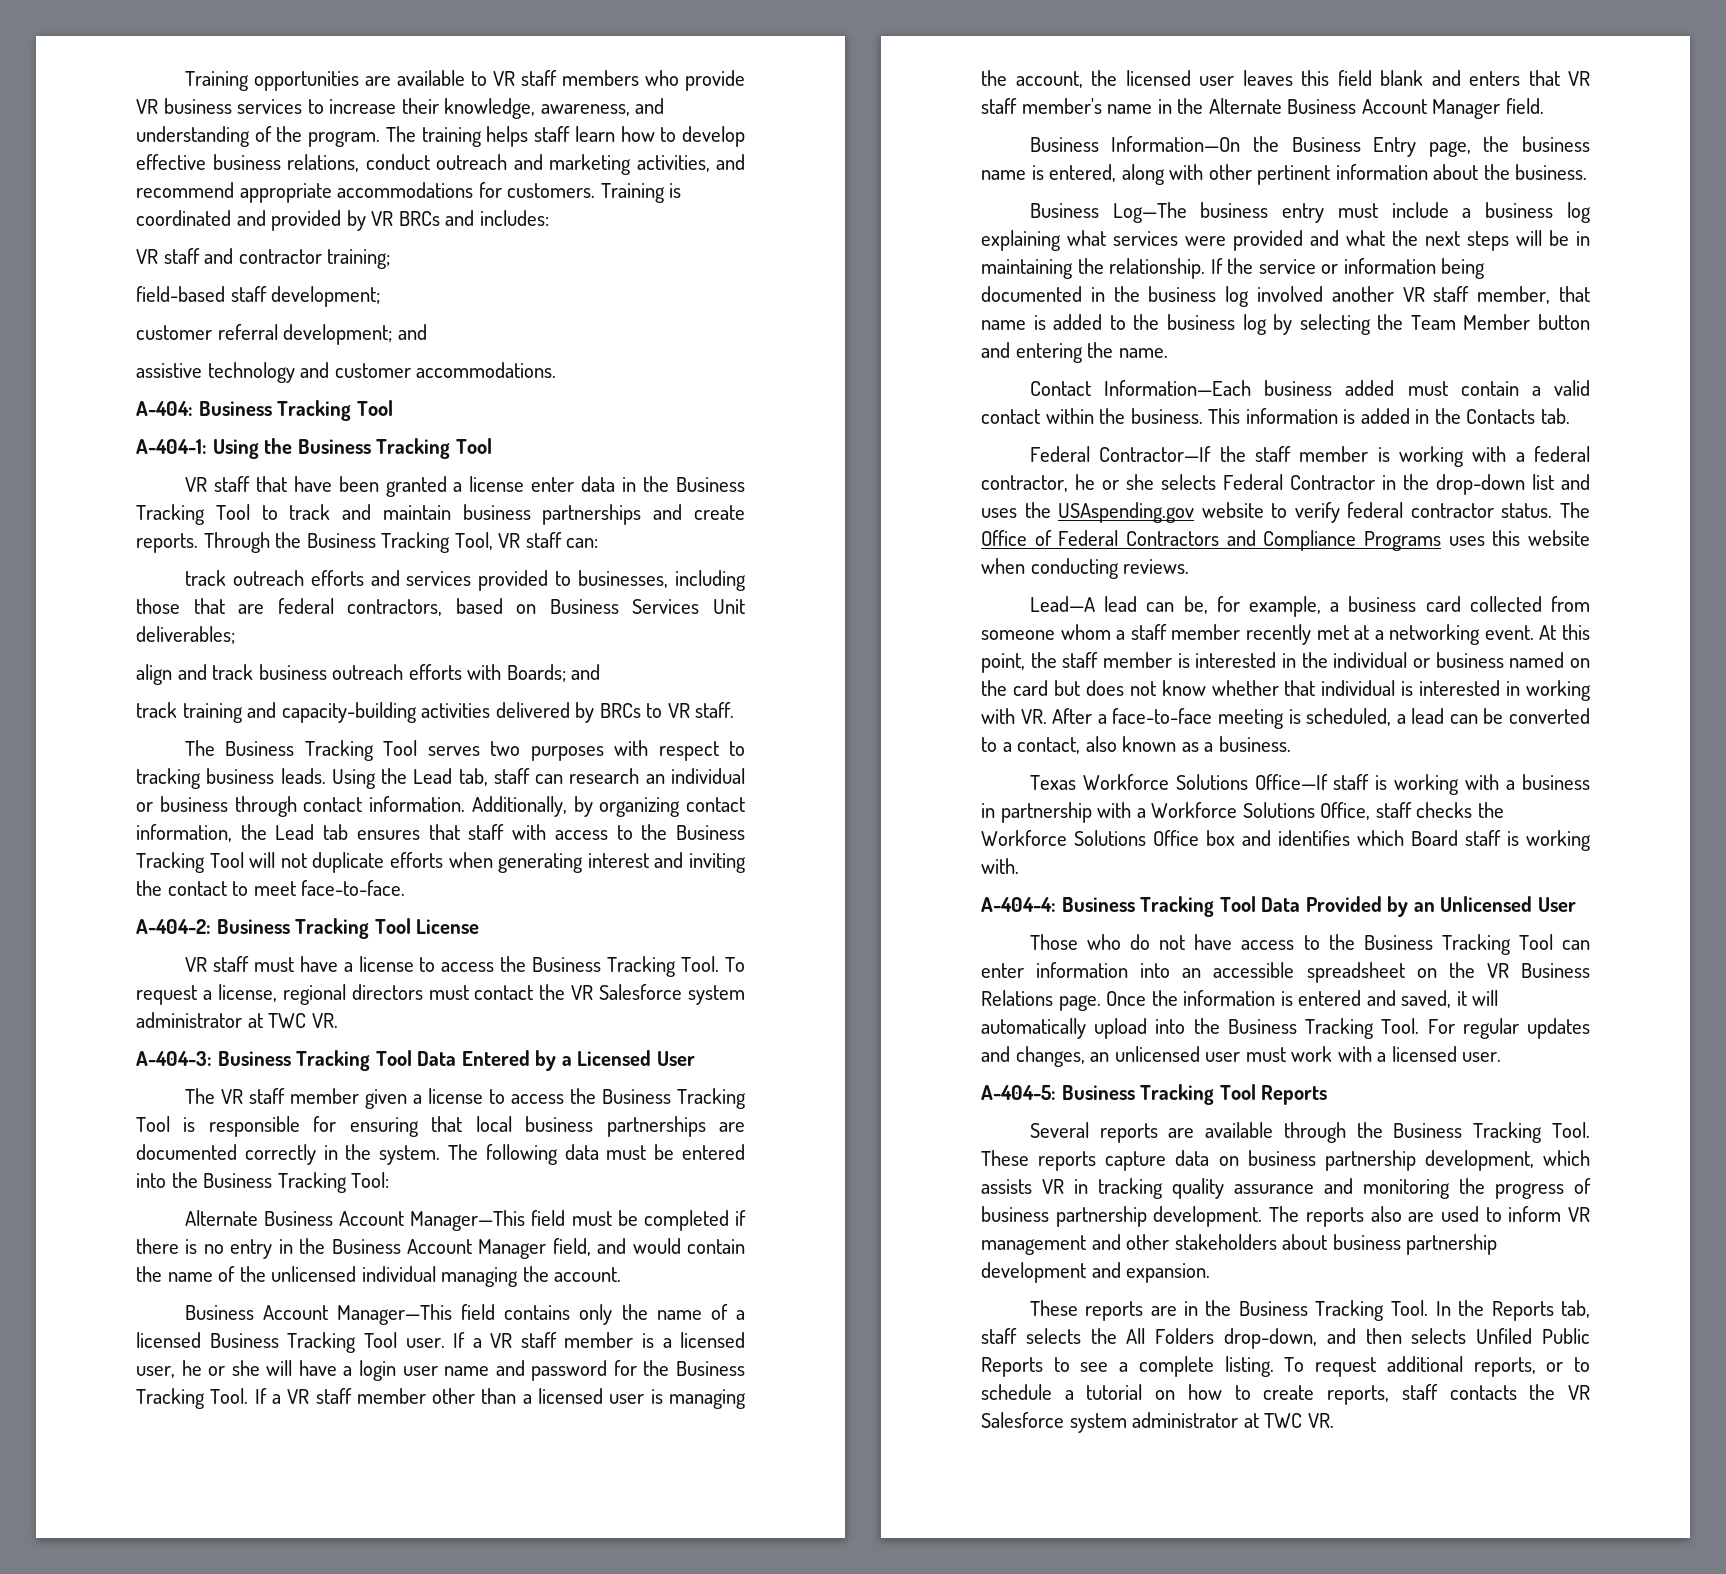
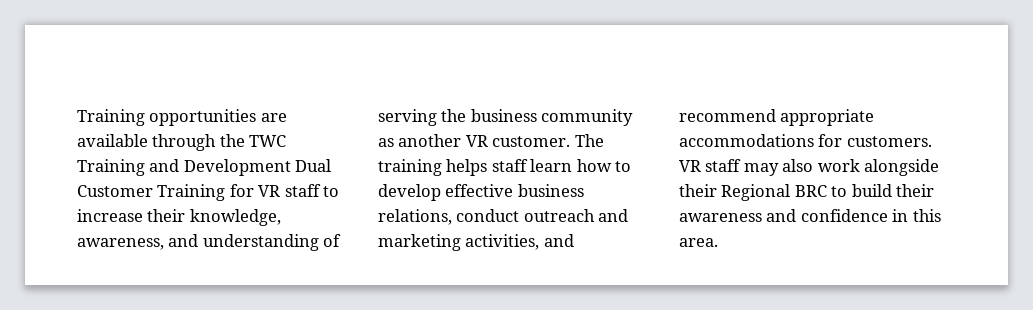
- Training opportunities are available to VR staff members who provide VR business services to increase their knowledge, awareness, and understanding of the program.
+ Training opportunities are available through the TWC Training and Development Dual Customer Training for VR staff to increase their knowledge, awareness, and understanding of serving the business community as another VR customer.
- Training is coordinated and provided by VR BRCs and includes:
- VR staff and contractor training;
- field-based staff development;
- customer referral development; and
- assistive technology and customer accommodations.
- A-404: Business Tracking Tool
- A-404-1: Using the Business Tracking Tool
- VR staff that have been granted a license enter data in the Business Tracking Tool to track and maintain business partnerships and create reports. Through the Business Tracking Tool, VR staff can:
- track outreach efforts and services provided to businesses, including those that are federal contractors, based on Business Services Unit deliverables;
- align and track business outreach efforts with Boards; and
- track training and capacity-building activities delivered by BRCs to VR staff.
- The Business Tracking Tool serves two purposes with respect to tracking business leads. Using the Lead tab, staff can research an individual or business through contact information. Additionally, by organizing contact information, the Lead tab ensures that staff with access to the Business Tracking Tool will not duplicate efforts when generating interest and inviting the contact to meet face-to-face.
- A-404-2: Business Tracking Tool License
- VR staff must have a license to access the Business Tracking Tool. To request a license, regional directors must contact the VR Salesforce system administrator at TWC VR.
- A-404-3: Business Tracking Tool Data Entered by a Licensed User
- The VR staff member given a license to access the Business Tracking Tool is responsible for ensuring that local business partnerships are documented correctly in the system. The following data must be entered into the Business Tracking Tool:
- Alternate Business Account Manager—This field must be completed if there is no entry in the Business Account Manager field, and would contain the name of the unlicensed individual managing the account.
- Business Account Manager—This field contains only the name of a licensed Business Tracking Tool user. If a VR staff member is a licensed user, he or she will have a login user name and password for the Business Tracking Tool. If a VR staff member other than a licensed user is managing the account, the licensed user leaves this field blank and enters that VR staff member's name in the Alternate Business Account Manager field.
- Business Information—On the Business Entry page, the business name is entered, along with other pertinent information about the business.
- Business Log—The business entry must include a business log explaining what services were provided and what the next steps will be in maintaining the relationship. If the service or information being documented in the business log involved another VR staff member, that name is added to the business log by selecting the Team Member button and entering the name.
- Contact Information—Each business added must contain a valid contact within the business. This information is added in the Contacts tab.
- Federal Contractor—If the staff member is working with a federal contractor, he or she selects Federal Contractor in the drop-down list and uses the USAspending.gov website to verify federal contractor status. The Office of Federal Contractors and Compliance Programs uses this website when conducting reviews.
- Lead—A lead can be, for example, a business card collected from someone whom a staff member recently met at a networking event. At this point, the staff member is interested in the individual or business named on the card but does not know whether that individual is interested in working with VR. After a face-to-face meeting is scheduled, a lead can be converted to a contact, also known as a business.
- Texas Workforce Solutions Office—If staff is working with a business in partnership with a Workforce Solutions Office, staff checks the Workforce Solutions Office box and identifies which Board staff is working with.
- A-404-4: Business Tracking Tool Data Provided by an Unlicensed User
- Those who do not have access to the Business Tracking Tool can enter information into an accessible spreadsheet on the VR Business Relations page. Once the information is entered and saved, it will automatically upload into the Business Tracking Tool. For regular updates and changes, an unlicensed user must work with a licensed user.
- A-404-5: Business Tracking Tool Reports
- Several reports are available through the Business Tracking Tool. These reports capture data on business partnership development, which assists VR in tracking quality assurance and monitoring the progress of business partnership development. The reports also are used to inform VR management and other stakeholders about business partnership development and expansion.
- These reports are in the Business Tracking Tool. In the Reports tab, staff selects the All Folders drop-down, and then selects Unfiled Public Reports to see a complete listing. To request additional reports, or to schedule a tutorial on how to create reports, staff contacts the VR Salesforce system administrator at TWC VR.
+ VR staff may also work alongside their Regional BRC to build their awareness and confidence in this area.

